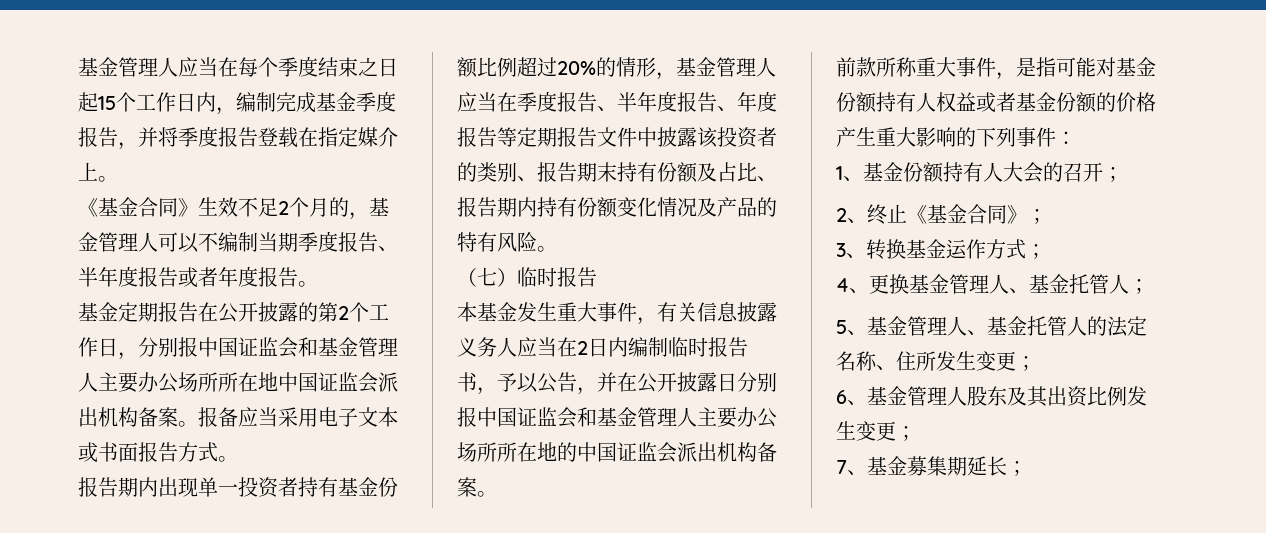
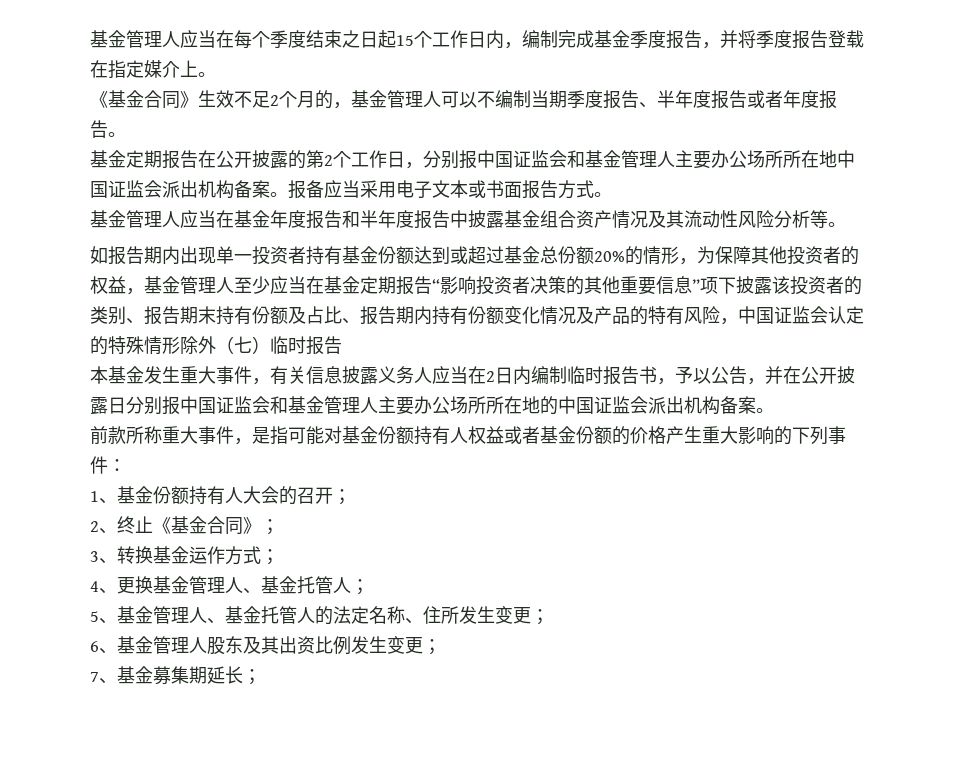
- 报告期内出现单一投资者持有基金份额比例超过20%的情形，基金管理人应当在季度报告、半年度报告、年度报告等定期报告文件中披露该投资者的类别、报告期末持有份额及占比、报告期内持有份额变化情况及产品的特有风险。
- （七）临时报告
+ 基金管理人应当在基金年度报告和半年度报告中披露基金组合资产情况及其流动性风险分析等。
+ 如报告期内出现单一投资者持有基金份额达到或超过基金总份额20%的情形，为保障其他投资者的权益，基金管理人至少应当在基金定期报告“影响投资者决策的其他重要信息”项下披露该投资者的类别、报告期末持有份额及占比、报告期内持有份额变化情况及产品的特有风险，中国证监会认定的特殊情形除外（七）临时报告

